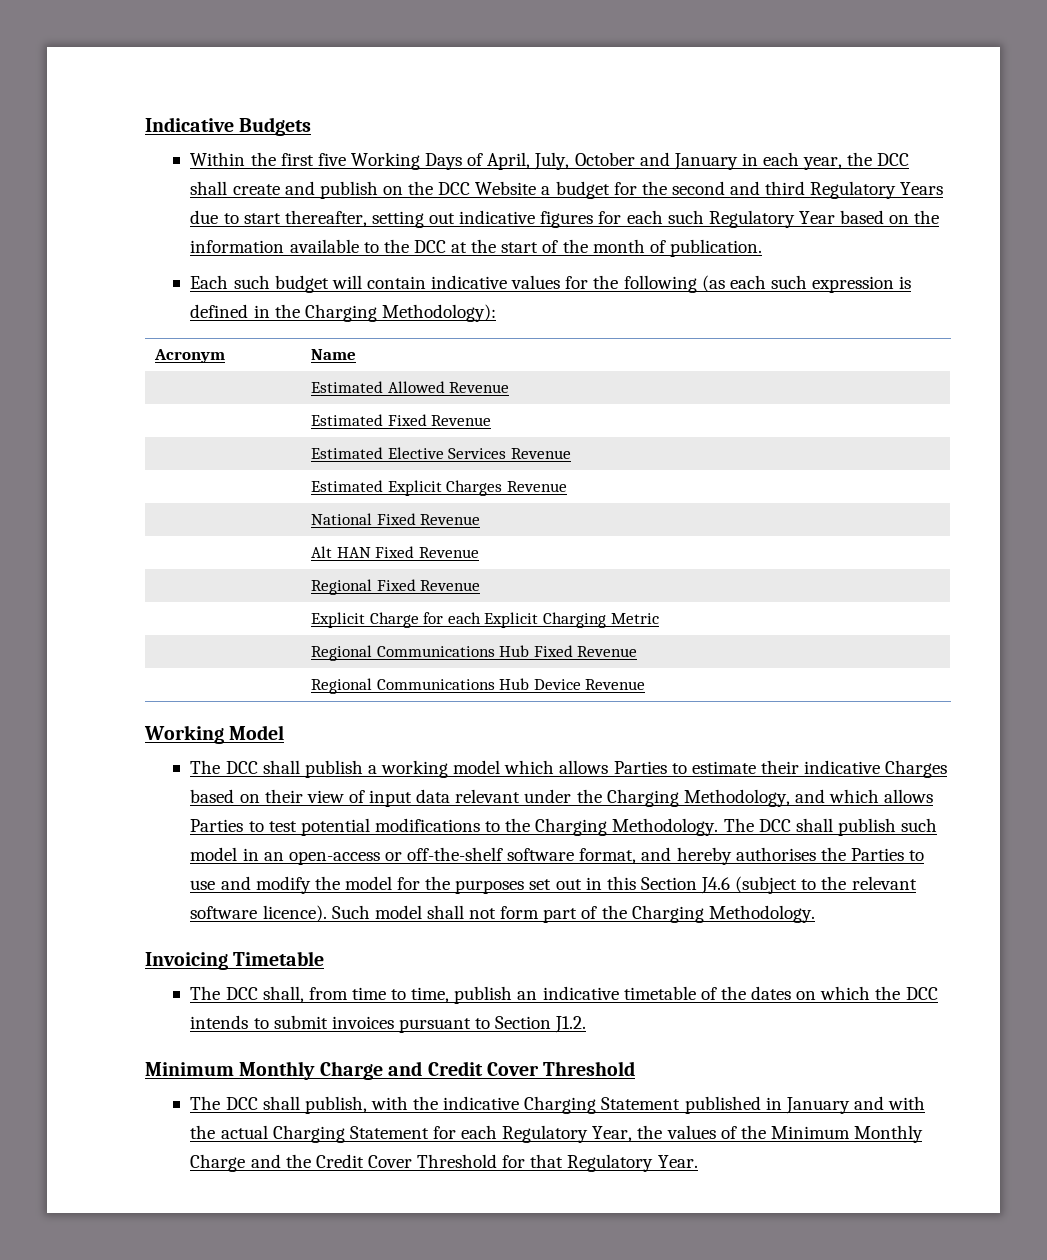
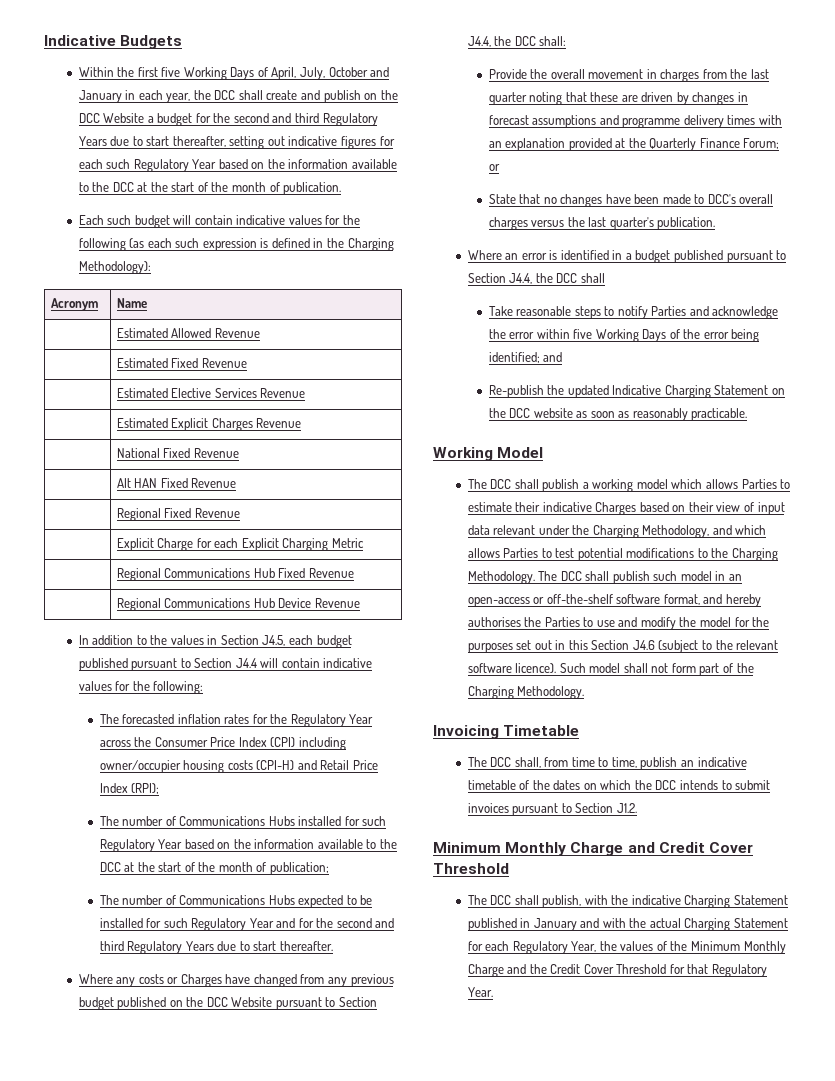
+ In addition to the values in Section J4.5, each budget published pursuant to Section J4.4 will contain indicative values for the following:
+ The forecasted inflation rates for the Regulatory Year across the Consumer Price Index (CPI) including owner/occupier housing costs (CPI-H) and Retail Price Index (RPI);
+ The number of Communications Hubs installed for such Regulatory Year based on the information available to the DCC at the start of the month of publication;
+ The number of Communications Hubs expected to be installed for such Regulatory Year and for the second and third Regulatory Years due to start thereafter.
+ Where any costs or Charges have changed from any previous budget published on the DCC Website pursuant to Section J4.4, the DCC shall:
+ Provide the overall movement in charges from the last quarter noting that these are driven by changes in forecast assumptions and programme delivery times with an explanation provided at the Quarterly Finance Forum; or
+ State that no changes have been made to DCC's overall charges versus the last quarter's publication.
+ Where an error is identified in a budget published pursuant to Section J4.4, the DCC shall
+ Take reasonable steps to notify Parties and acknowledge the error within five Working Days of the error being identified; and
+ Re-publish the updated Indicative Charging Statement on the DCC website as soon as reasonably practicable.

